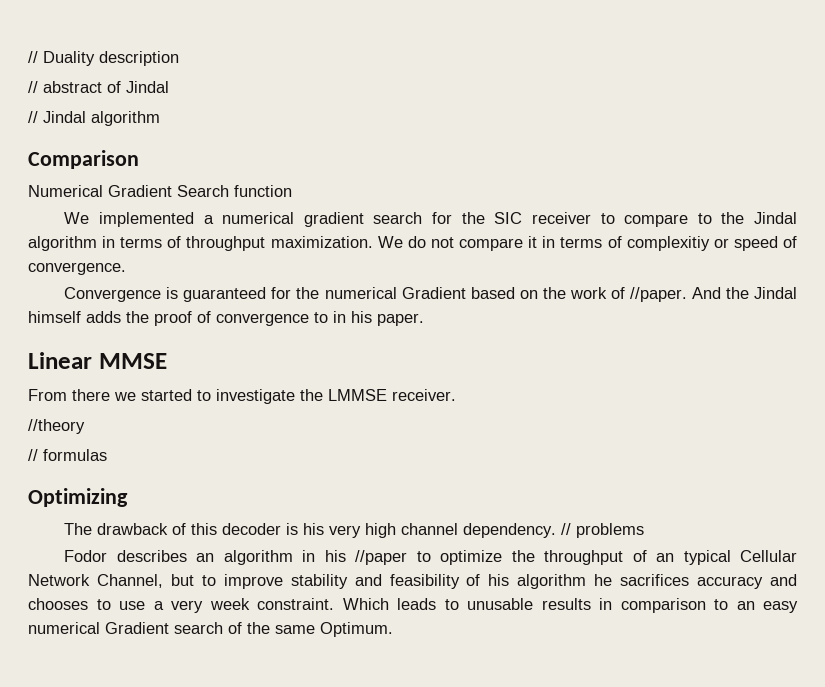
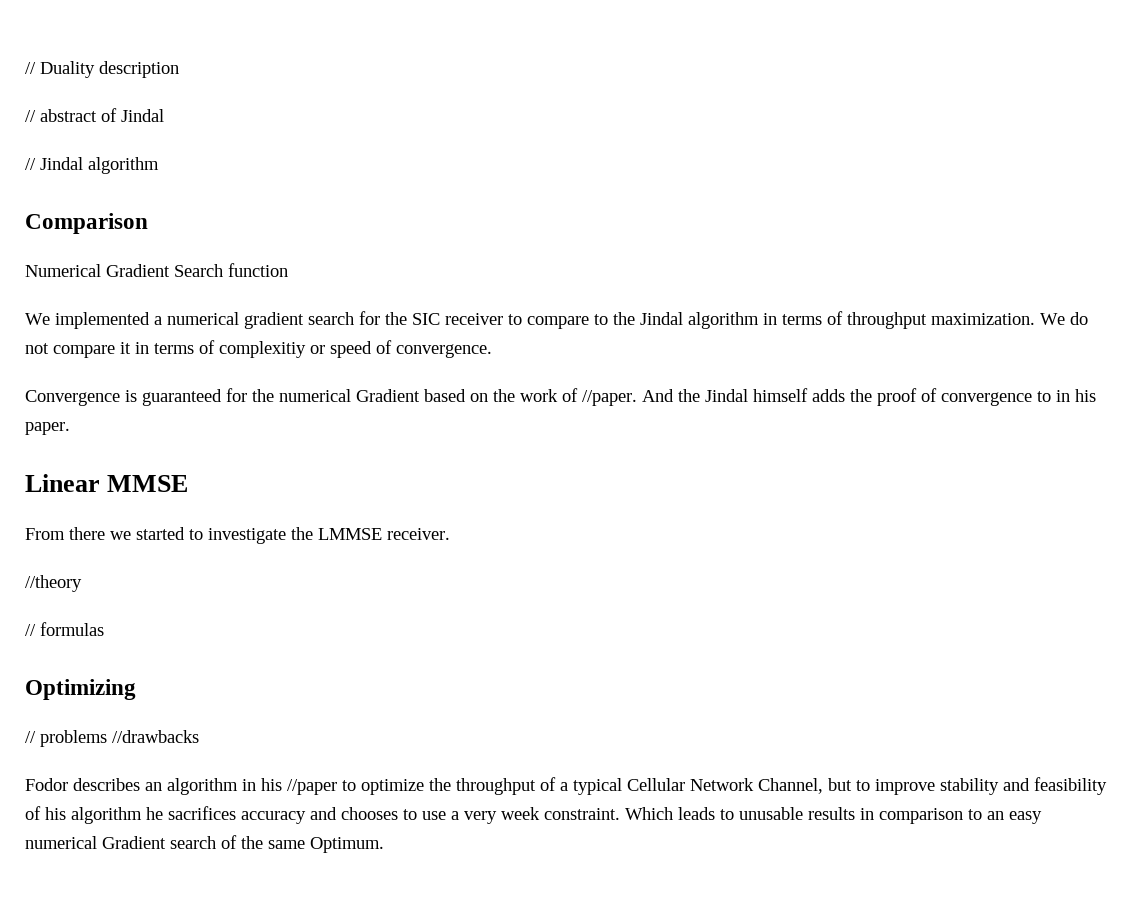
- The drawback of this decoder is his very high channel dependency. // problems
+ // problems //drawbacks
- Fodor describes an algorithm in his //paper to optimize the throughput of an typical Cellular Network Channel, but to improve stability and feasibility of his algorithm he sacrifices accuracy and chooses to use a very week constraint.
+ Fodor describes an algorithm in his //paper to optimize the throughput of a typical Cellular Network Channel, but to improve stability and feasibility of his algorithm he sacrifices accuracy and chooses to use a very week constraint.

